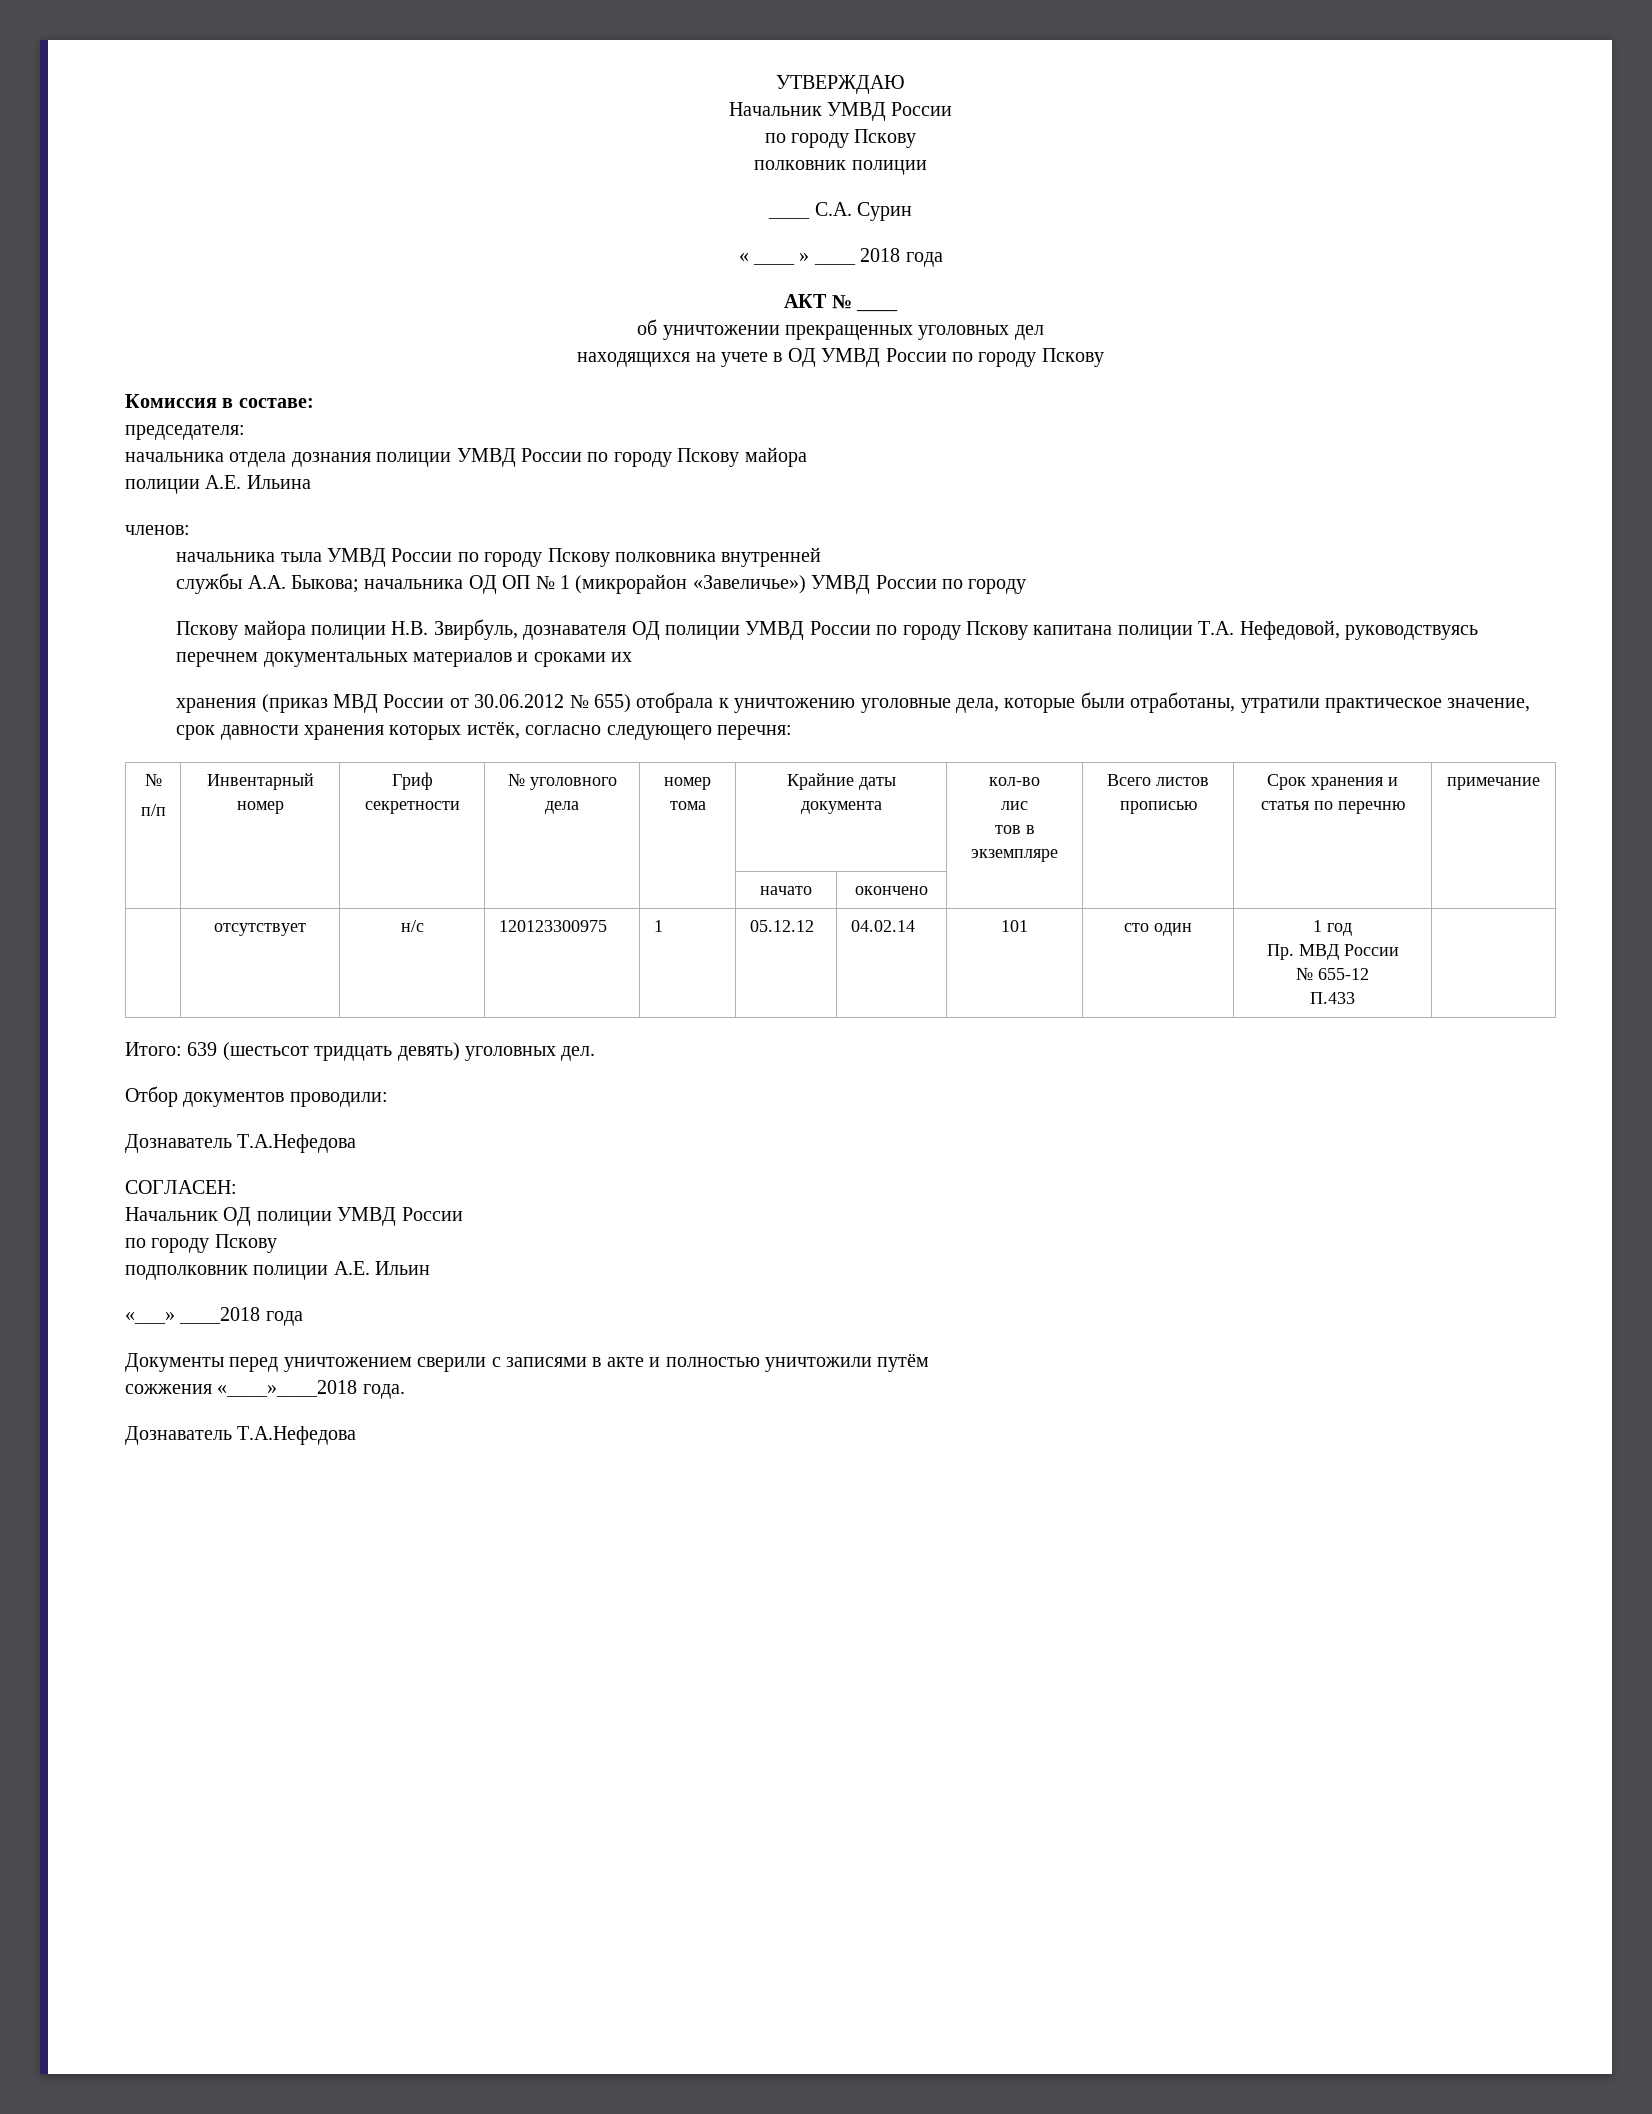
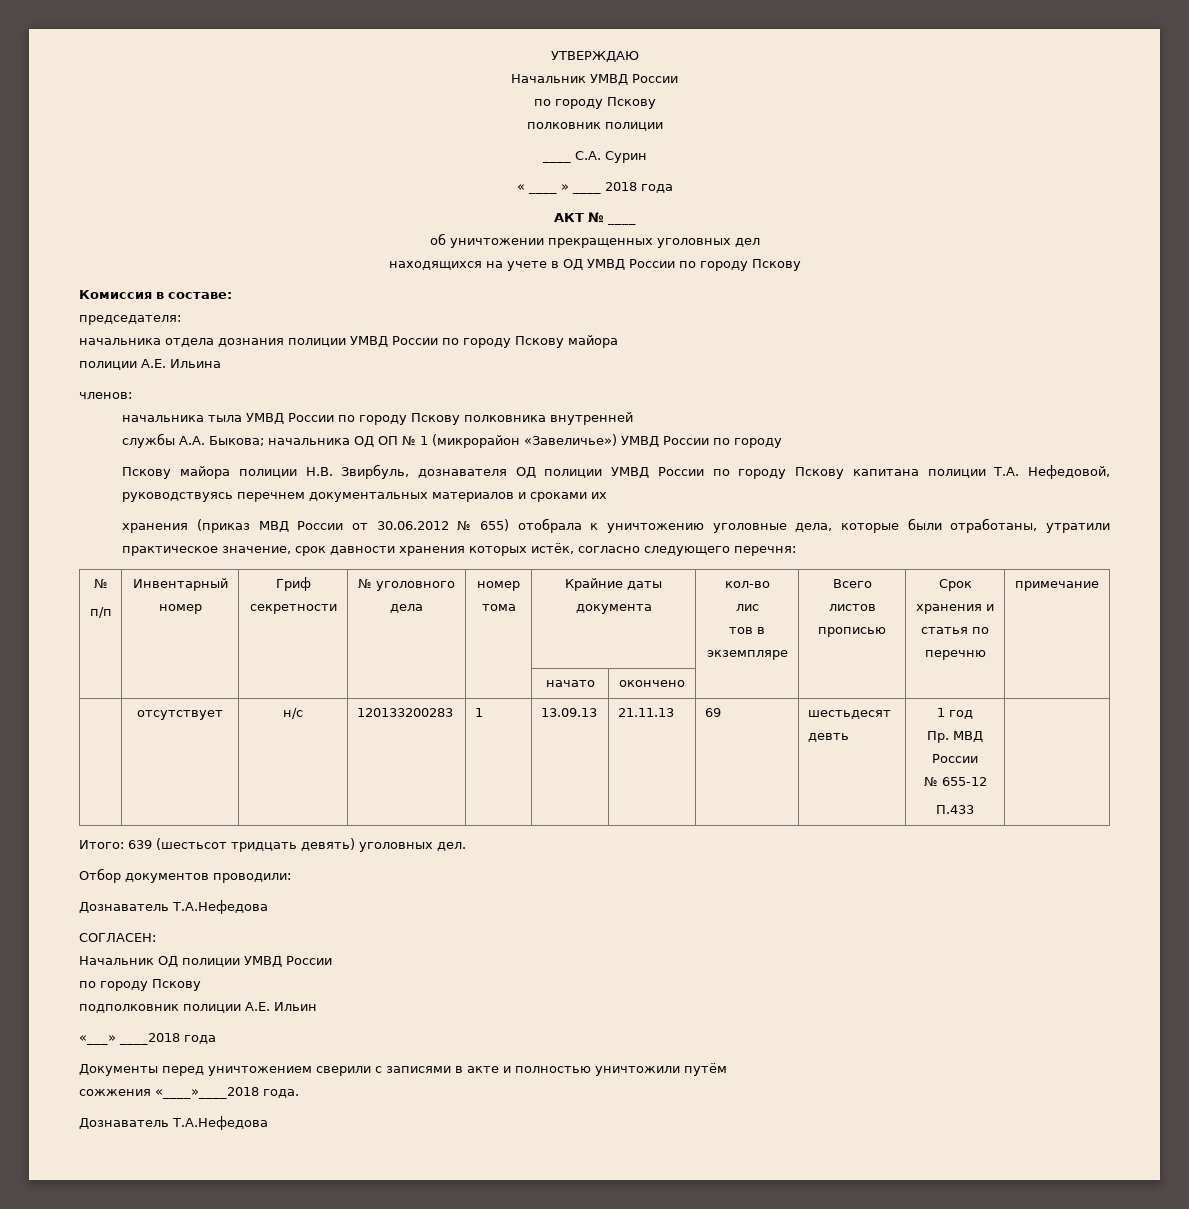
- | отсутствует | н/с | 120123300975 | 1 | 05.12.12 | 04.02.14 | 101 | сто один | 1 год
+ | отсутствует | н/с | 120133200283 | 1 | 13.09.13 | 21.11.13 | 69 | шестьдесят девть | 1 год

